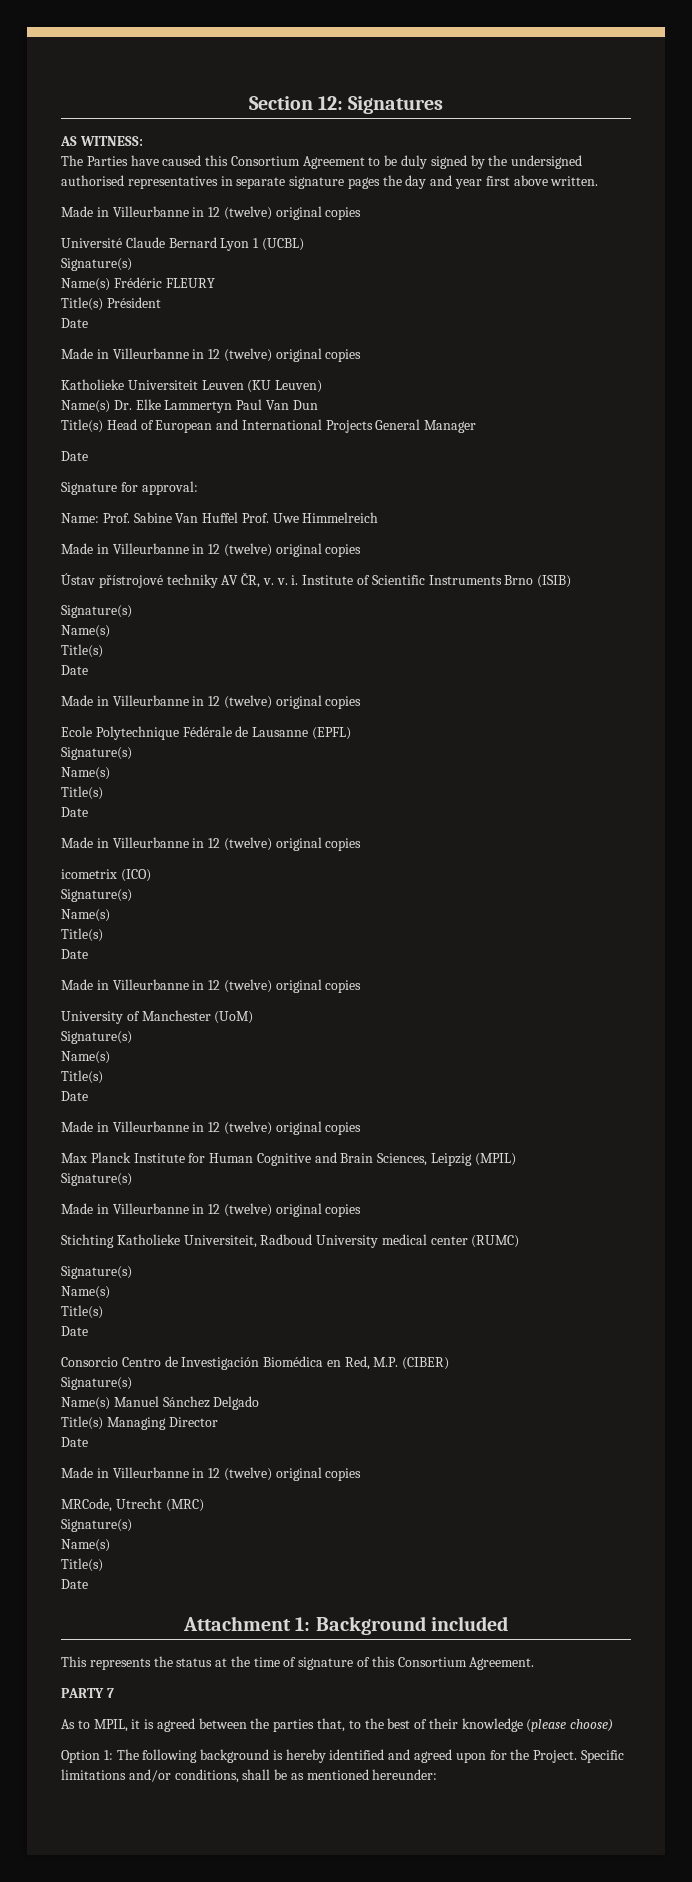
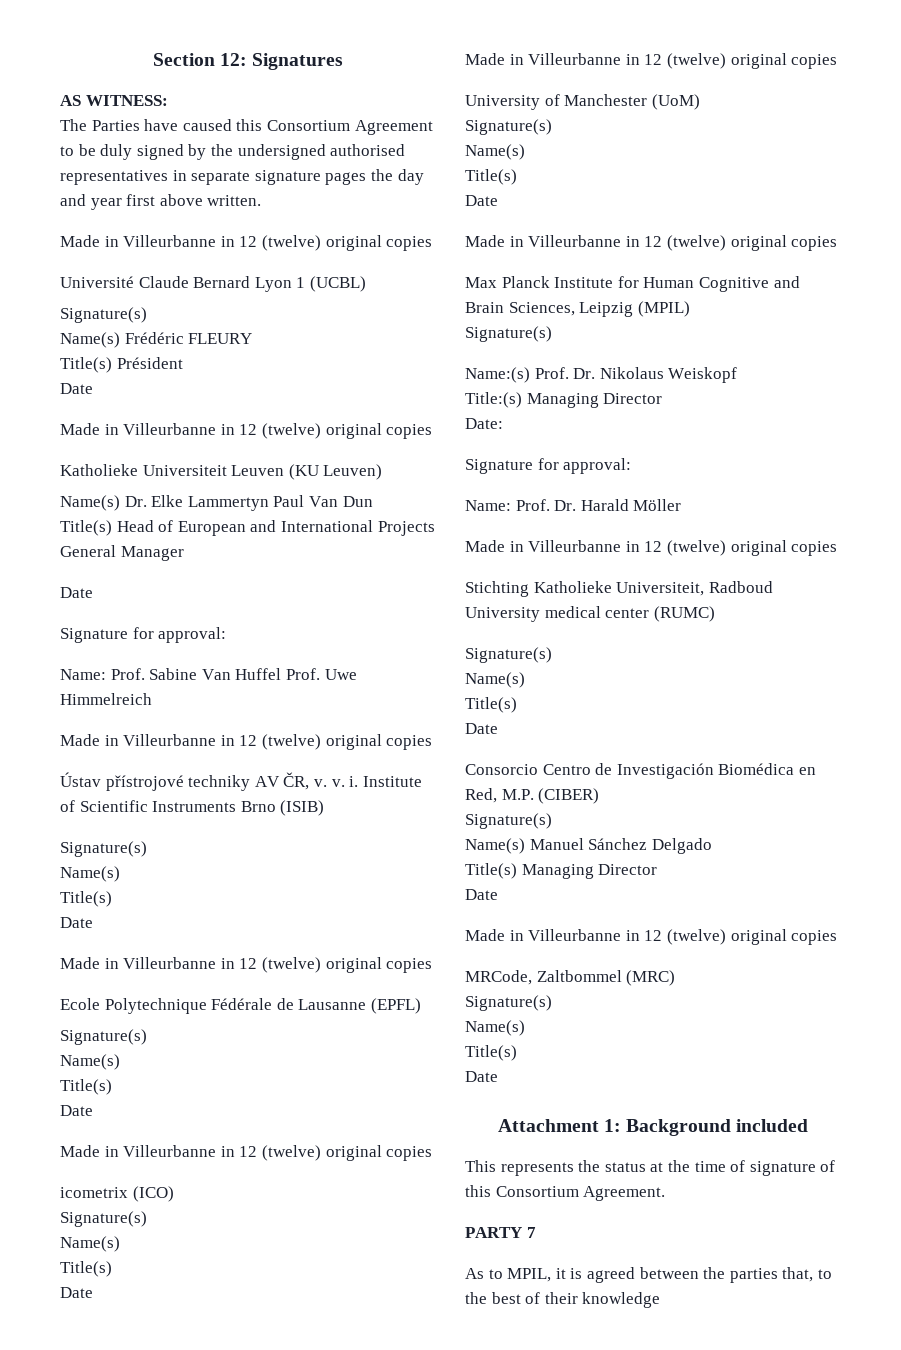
+ Name:(s) Prof. Dr. Nikolaus Weiskopf
+ Title:(s) Managing Director
+ Date:
+ Signature for approval:
+ Name: Prof. Dr. Harald Möller
- MRCode, Utrecht (MRC)
+ MRCode, Zaltbommel (MRC)
- As to MPIL, it is agreed between the parties that, to the best of their knowledge (please choose)
- Option 1: The following background is hereby identified and agreed upon for the Project. Specific limitations and/or conditions, shall be as mentioned hereunder:
+ As to MPIL, it is agreed between the parties that, to the best of their knowledge

